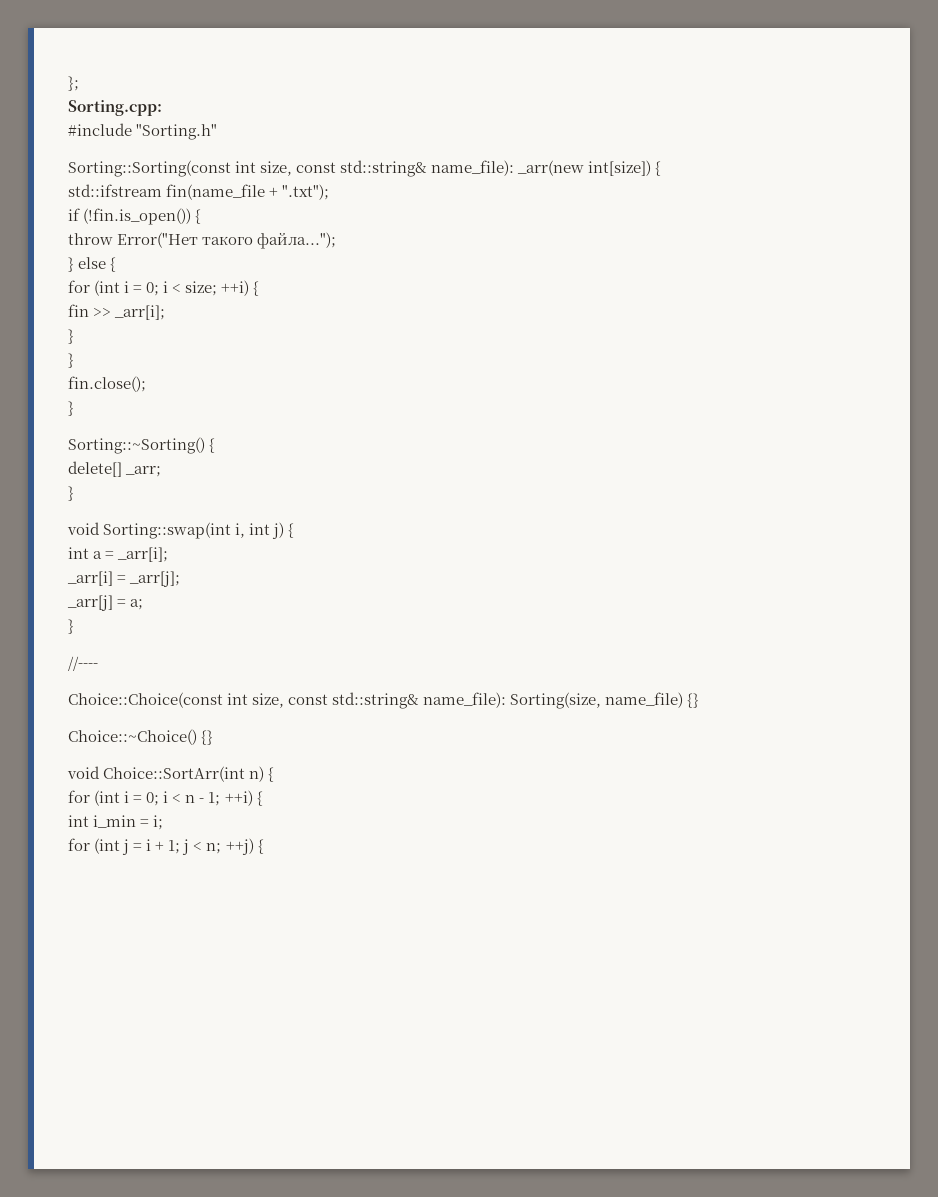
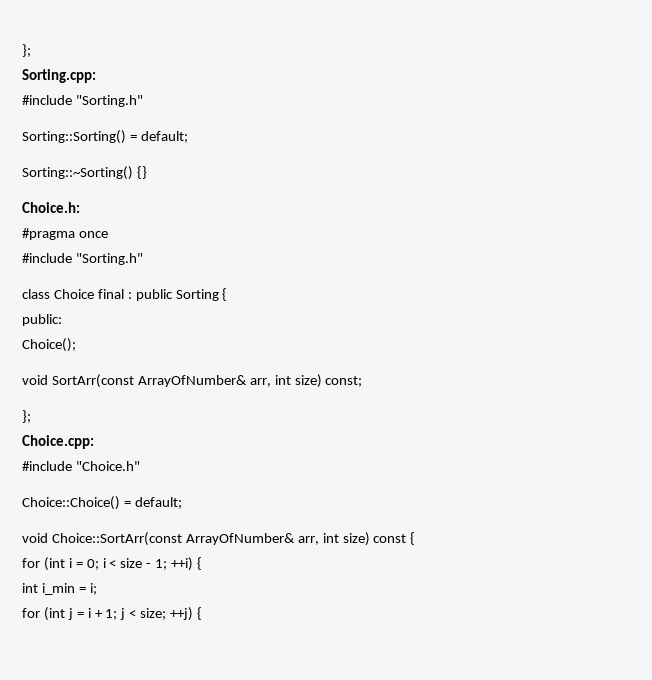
- Sorting::Sorting(const int size, const std::string& name_file): _arr(new int[size]) {
- std::ifstream fin(name_file + ".txt");
- if (!fin.is_open()) {
- throw Error("Нет такого файла...");
- } else {
- for (int i = 0; i < size; ++i) {
- fin >> _arr[i];
- }
- }
- fin.close();
- }
- Sorting::~Sorting() {
- delete[] _arr;
- }
- void Sorting::swap(int i, int j) {
- int a = _arr[i];
- _arr[i] = _arr[j];
- _arr[j] = a;
- }
- //----
- Choice::Choice(const int size, const std::string& name_file): Sorting(size, name_file) {}
- Choice::~Choice() {}
- void Choice::SortArr(int n) {
- for (int i = 0; i < n - 1; ++i) {
+ Sorting::Sorting() = default;
+ Sorting::~Sorting() {}
+ Choice.h:
+ #pragma once
+ #include "Sorting.h"
+ class Choice final : public Sorting {
+ public:
+ Choice();
+ void SortArr(const ArrayOfNumber& arr, int size) const;
+ };
+ Choice.cpp:
+ #include "Choice.h"
+ Choice::Choice() = default;
+ void Choice::SortArr(const ArrayOfNumber& arr, int size) const {
+ for (int i = 0; i < size - 1; ++i) {
- for (int j = i + 1; j < n; ++j) {
+ for (int j = i + 1; j < size; ++j) {

